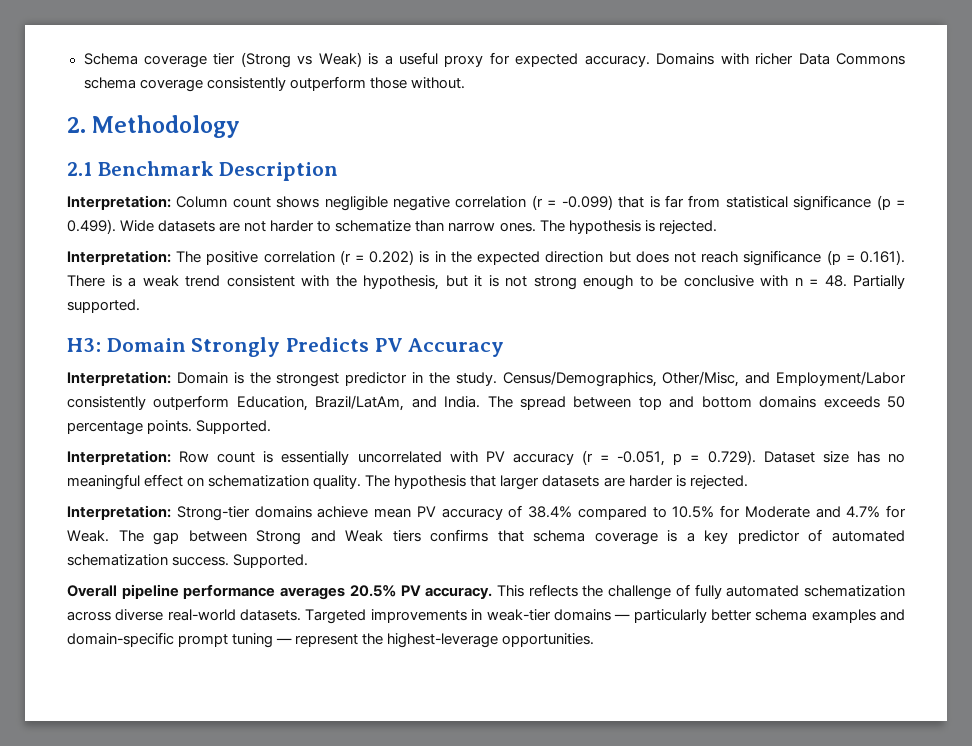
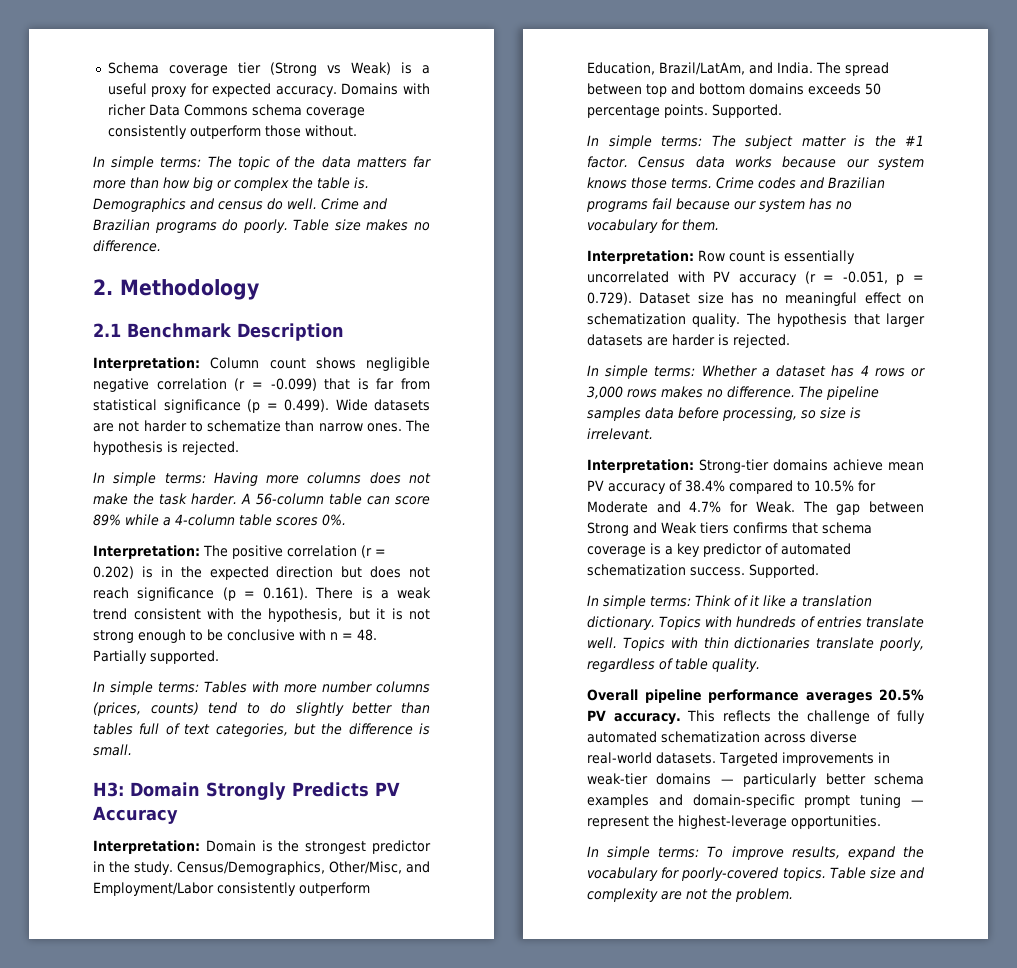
+ In simple terms: The topic of the data matters far more than how big or complex the table is. Demographics and census do well. Crime and Brazilian programs do poorly. Table size makes no difference.
+ In simple terms: Having more columns does not make the task harder. A 56-column table can score 89% while a 4-column table scores 0%.
+ In simple terms: Tables with more number columns (prices, counts) tend to do slightly better than tables full of text categories, but the difference is small.
+ In simple terms: The subject matter is the #1 factor. Census data works because our system knows those terms. Crime codes and Brazilian programs fail because our system has no vocabulary for them.
+ In simple terms: Whether a dataset has 4 rows or 3,000 rows makes no difference. The pipeline samples data before processing, so size is irrelevant.
+ In simple terms: Think of it like a translation dictionary. Topics with hundreds of entries translate well. Topics with thin dictionaries translate poorly, regardless of table quality.
+ In simple terms: To improve results, expand the vocabulary for poorly-covered topics. Table size and complexity are not the problem.

